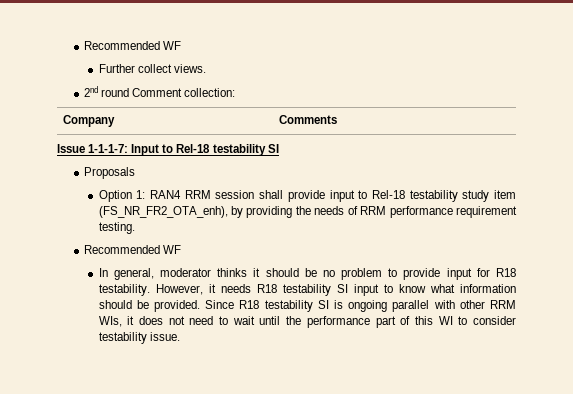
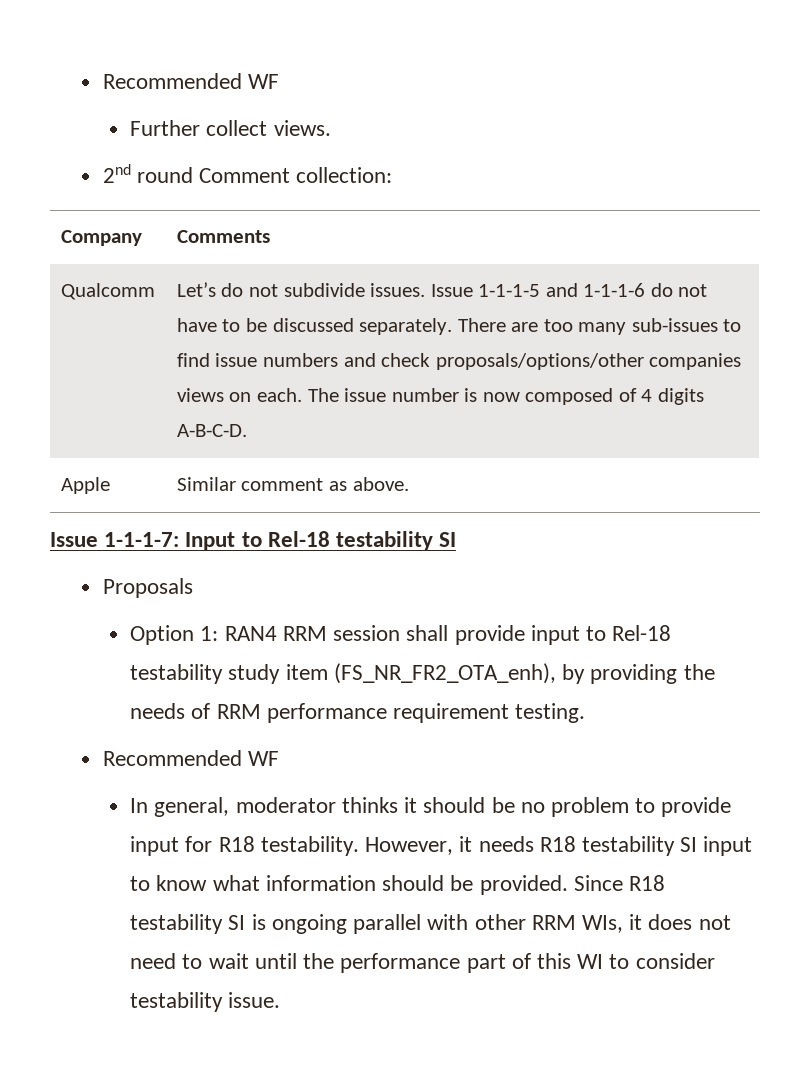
+ Qualcomm | Let’s do not subdivide issues. Issue 1-1-1-5 and 1-1-1-6 do not have to be discussed separately. There are too many sub-issues to find issue numbers and check proposals/options/other companies views on each. The issue number is now composed of 4 digits A-B-C-D.
+ Apple | Similar comment as above.

